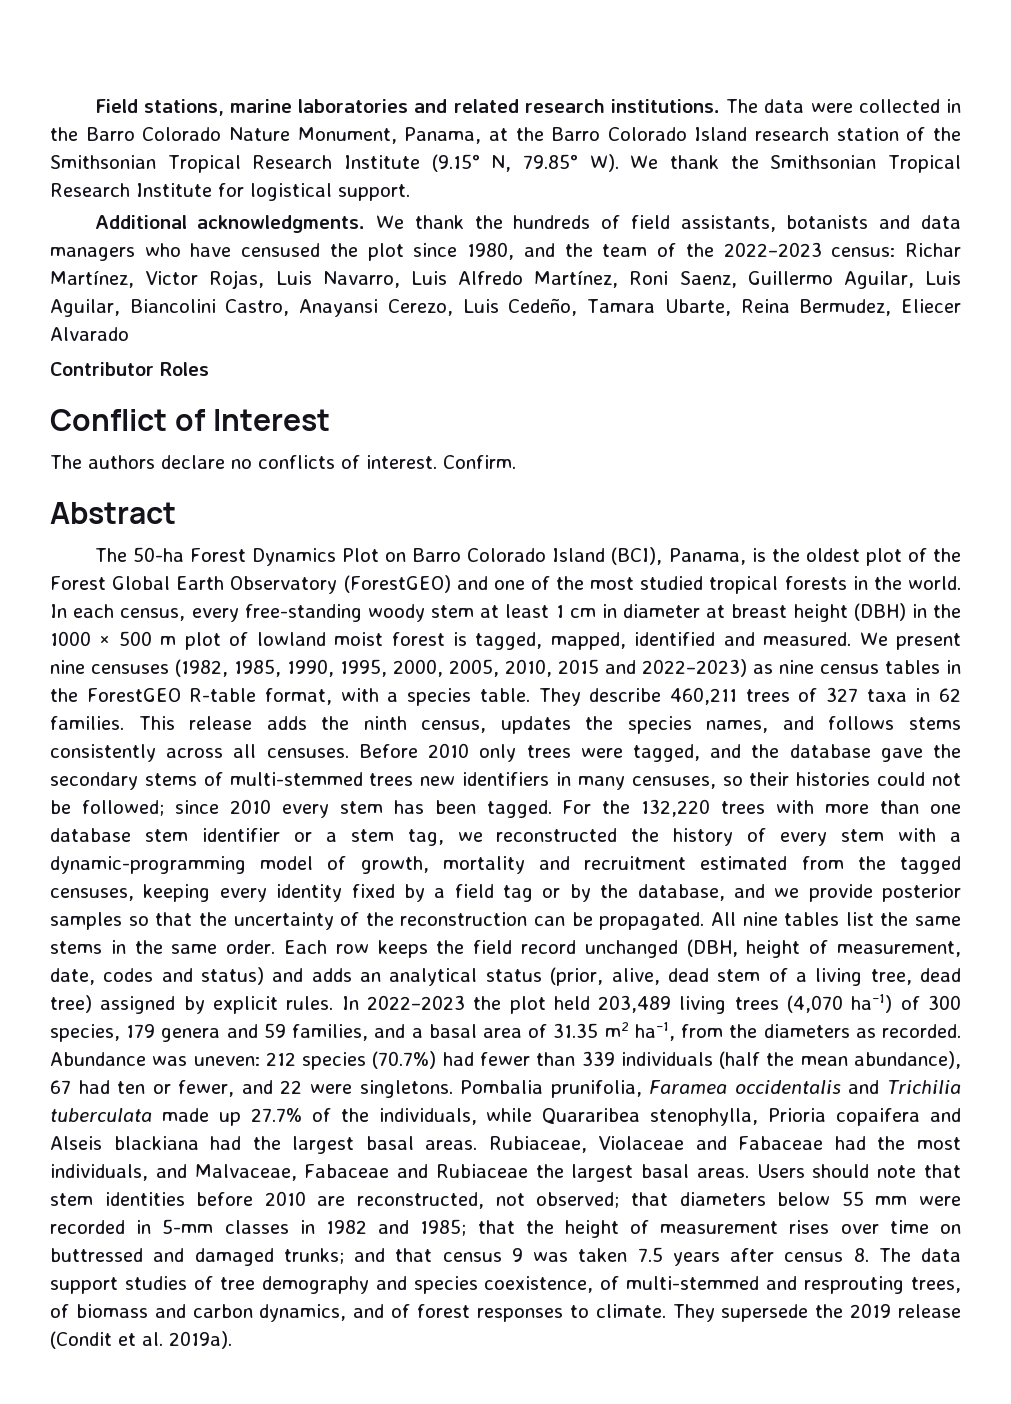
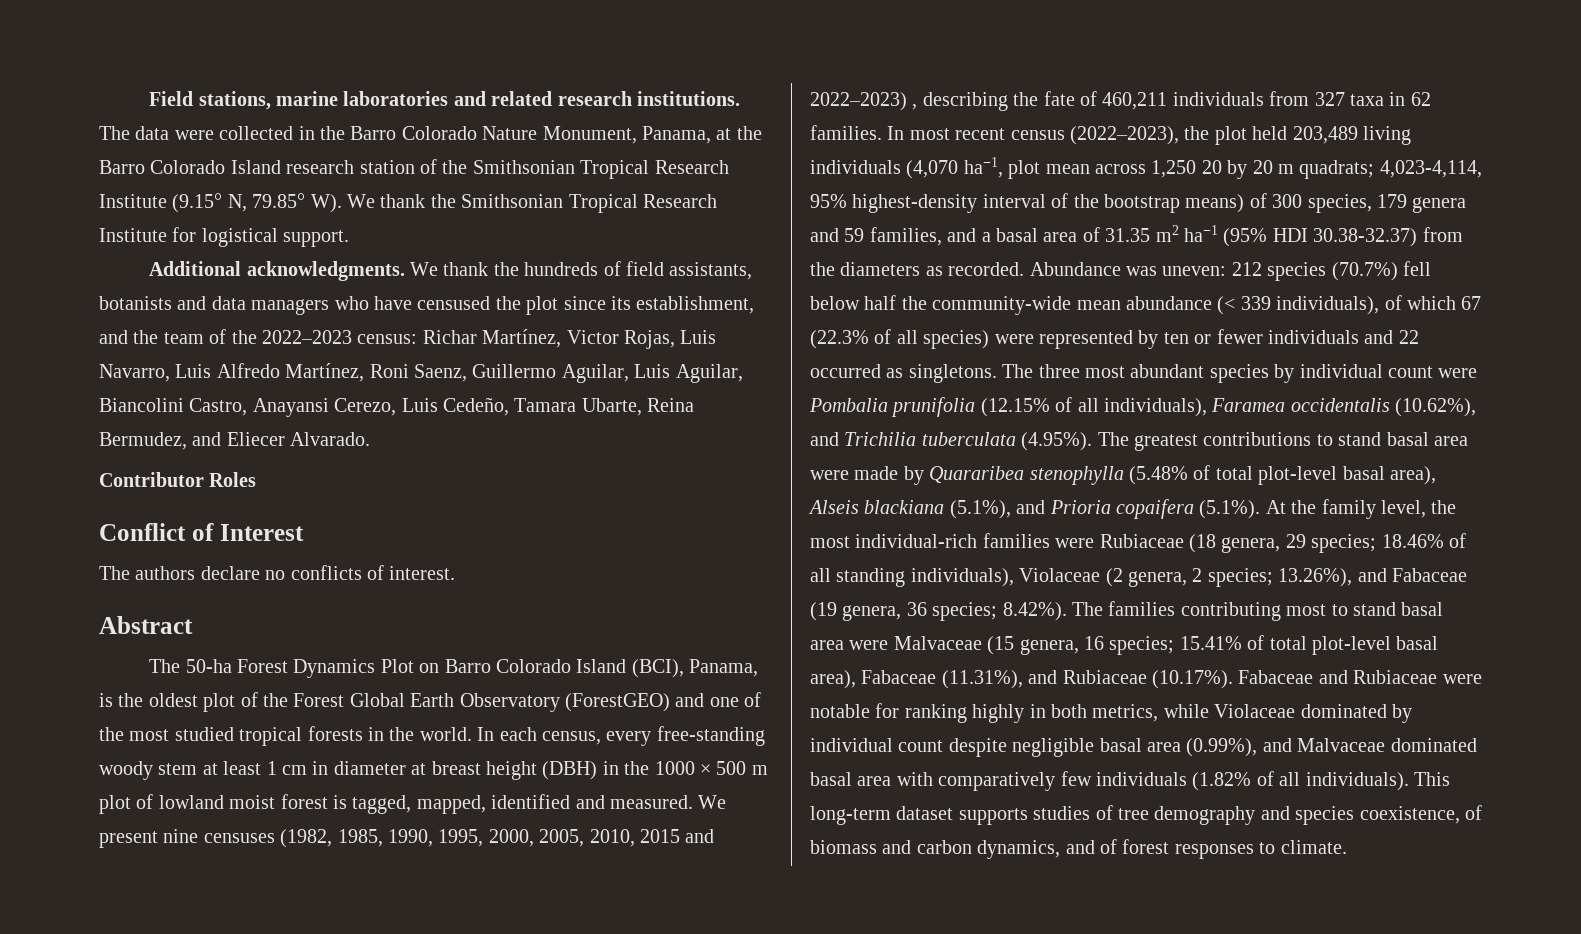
- We thank the hundreds of field assistants, botanists and data managers who have censused the plot since 1980, and the team of the 2022–2023 census: Richar Martínez, Victor Rojas, Luis Navarro, Luis Alfredo Martínez, Roni Saenz, Guillermo Aguilar, Luis Aguilar, Biancolini Castro, Anayansi Cerezo, Luis Cedeño, Tamara Ubarte, Reina Bermudez, Eliecer Alvarado
+ We thank the hundreds of field assistants, botanists and data managers who have censused the plot since its establishment, and the team of the 2022–2023 census: Richar Martínez, Victor Rojas, Luis Navarro, Luis Alfredo Martínez, Roni Saenz, Guillermo Aguilar, Luis Aguilar, Biancolini Castro, Anayansi Cerezo, Luis Cedeño, Tamara Ubarte, Reina Bermudez, and Eliecer Alvarado.
- Confirm.
- We present nine censuses (1982, 1985, 1990, 1995, 2000, 2005, 2010, 2015 and 2022–2023) as nine census tables in the ForestGEO R-table format, with a species table. They describe 460,211 trees of 327 taxa in 62 families.
+ We present nine censuses (1982, 1985, 1990, 1995, 2000, 2005, 2010, 2015 and 2022–2023) , describing the fate of 460,211 individuals from 327 taxa in 62 families.
- This release adds the ninth census, updates the species names, and follows stems consistently across all censuses. Before 2010 only trees were tagged, and the database gave the secondary stems of multi-stemmed trees new identifiers in many censuses, so their histories could not be followed; since 2010 every stem has been tagged. For the 132,220 trees with more than one database stem identifier or a stem tag, we reconstructed the history of every stem with a dynamic-programming model of growth, mortality and recruitment estimated from the tagged censuses, keeping every identity fixed by a field tag or by the database, and we provide posterior samples so that the uncertainty of the reconstruction can be propagated. All nine tables list the same stems in the same order. Each row keeps the field record unchanged (DBH, height of measurement, date, codes and status) and adds an analytical status (prior, alive, dead stem of a living tree, dead tree) assigned by explicit rules. In 2022–2023 the plot held 203,489 living trees (4,070 ha−1) of 300 species, 179 genera and 59 families, and a basal area of 31.35 m2 ha−1, from the diameters as recorded.
+ In most recent census (2022–2023), the plot held 203,489 living individuals (4,070 ha−1, plot mean across 1,250 20 by 20 m quadrats; 4,023-4,114, 95% highest-density interval of the bootstrap means) of 300 species, 179 genera and 59 families, and a basal area of 31.35 m2 ha−1 (95% HDI 30.38-32.37) from the diameters as recorded.
- Abundance was uneven: 212 species (70.7%) had fewer than 339 individuals (half the mean abundance), 67 had ten or fewer, and 22 were singletons. Pombalia prunifolia, Faramea occidentalis and Trichilia tuberculata made up 27.7% of the individuals, while Quararibea stenophylla, Prioria copaifera and Alseis blackiana had the largest basal areas. Rubiaceae, Violaceae and Fabaceae had the most individuals, and Malvaceae, Fabaceae and Rubiaceae the largest basal areas. Users should note that stem identities before 2010 are reconstructed, not observed; that diameters below 55 mm were recorded in 5-mm classes in 1982 and 1985; that the height of measurement rises over time on buttressed and damaged trunks; and that census 9 was taken 7.5 years after census 8. The data support studies of tree demography and species coexistence, of multi-stemmed and resprouting trees, of biomass and carbon dynamics, and of forest responses to climate. They supersede the 2019 release (Condit et al. 2019a).
+ Abundance was uneven: 212 species (70.7%) fell below half the community-wide mean abundance (< 339 individuals), of which 67 (22.3% of all species) were represented by ten or fewer individuals and 22 occurred as singletons. The three most abundant species by individual count were Pombalia prunifolia (12.15% of all individuals), Faramea occidentalis (10.62%), and Trichilia tuberculata (4.95%). The greatest contributions to stand basal area were made by Quararibea stenophylla (5.48% of total plot-level basal area), Alseis blackiana (5.1%), and Prioria copaifera (5.1%). At the family level, the most individual-rich families were Rubiaceae (18 genera, 29 species; 18.46% of all standing individuals), Violaceae (2 genera, 2 species; 13.26%), and Fabaceae (19 genera, 36 species; 8.42%). The families contributing most to stand basal area were Malvaceae (15 genera, 16 species; 15.41% of total plot-level basal area), Fabaceae (11.31%), and Rubiaceae (10.17%). Fabaceae and Rubiaceae were notable for ranking highly in both metrics, while Violaceae dominated by individual count despite negligible basal area (0.99%), and Malvaceae dominated basal area with comparatively few individuals (1.82% of all individuals). This long-term dataset supports studies of tree demography and species coexistence, of biomass and carbon dynamics, and of forest responses to climate.

